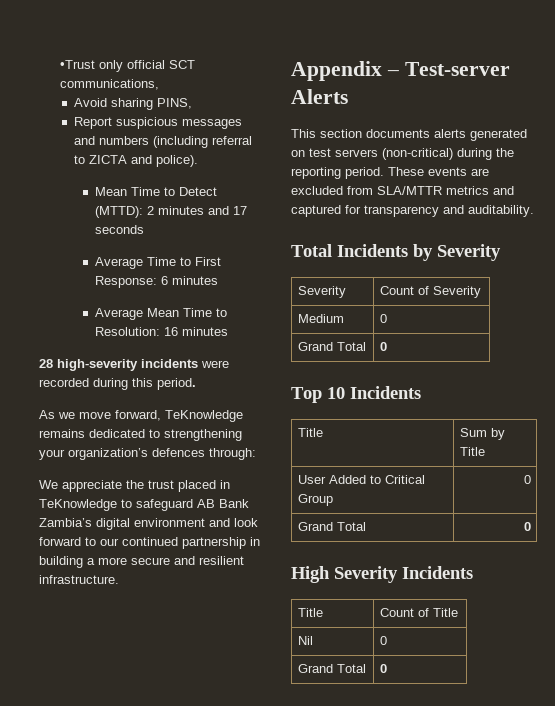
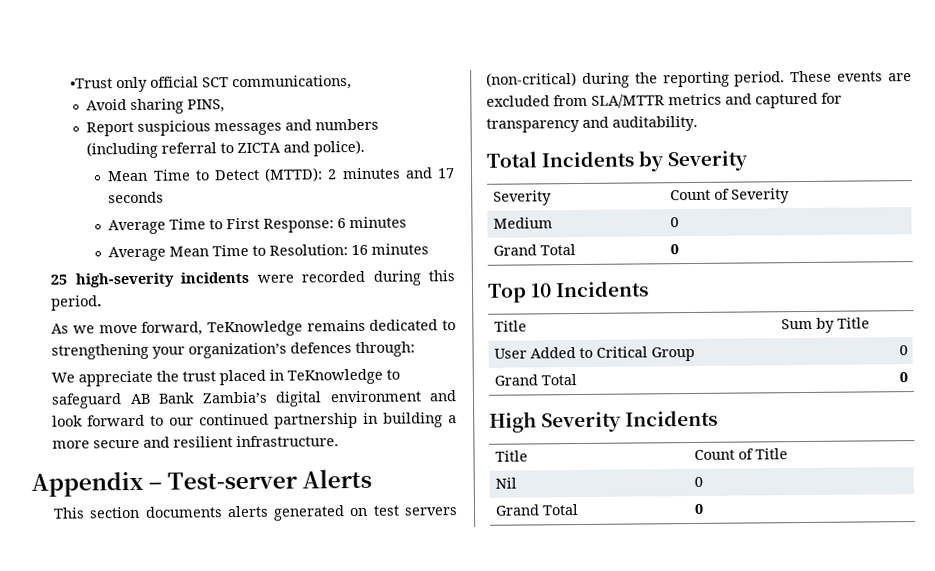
- 28 high-severity incidents were recorded during this period.
+ 25 high-severity incidents were recorded during this period.

